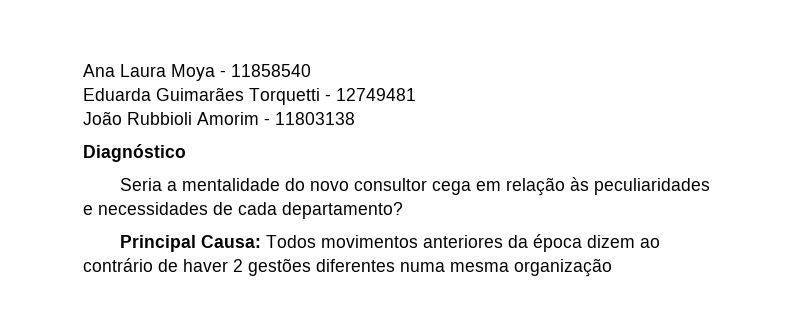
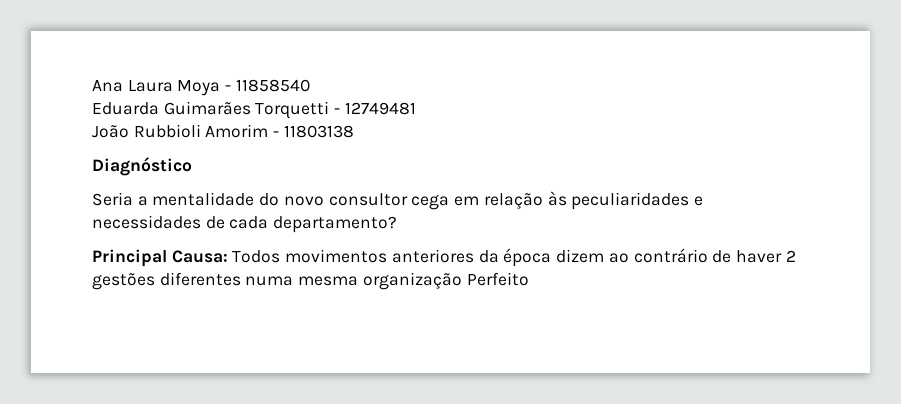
- Principal Causa: Todos movimentos anteriores da época dizem ao contrário de haver 2 gestões diferentes numa mesma organização
+ Principal Causa: Todos movimentos anteriores da época dizem ao contrário de haver 2 gestões diferentes numa mesma organização Perfeito

